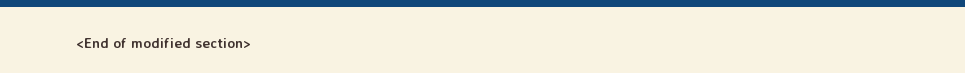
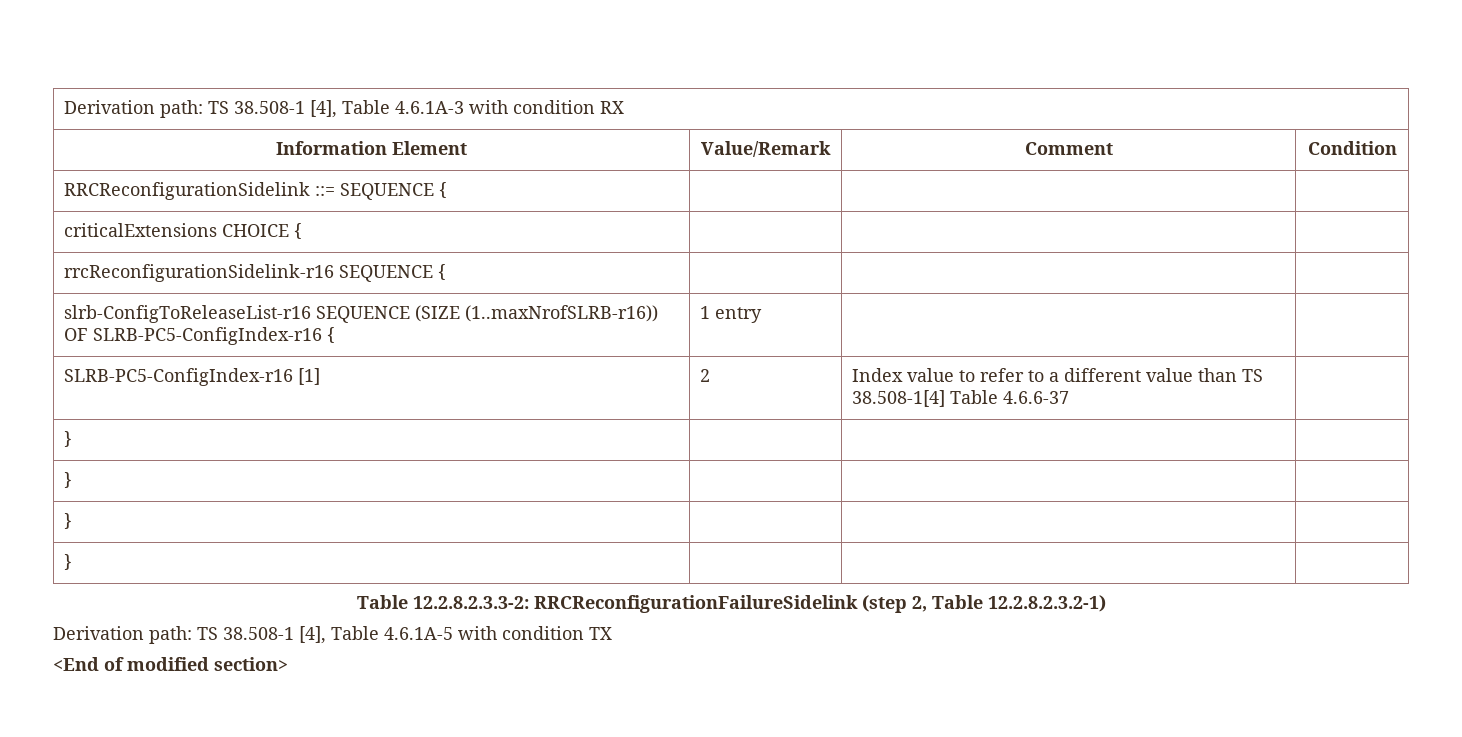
+ Derivation path: TS 38.508-1 [4], Table 4.6.1A-3 with condition RX
+ Information Element | Value/Remark | Comment | Condition
+ RRCReconfigurationSidelink ::= SEQUENCE { | | |
+ criticalExtensions CHOICE { | | |
+ rrcReconfigurationSidelink-r16 SEQUENCE { | | |
+ slrb-ConfigToReleaseList-r16 SEQUENCE (SIZE (1..maxNrofSLRB-r16)) OF SLRB-PC5-ConfigIndex-r16 { | 1 entry | |
+ SLRB-PC5-ConfigIndex-r16 [1] | 2 | Index value to refer to a different value than TS 38.508-1[4] Table 4.6.6-37 |
+ } | | |
+ } | | |
+ } | | |
+ } | | |
+ Table 12.2.8.2.3.3-2: RRCReconfigurationFailureSidelink (step 2, Table 12.2.8.2.3.2-1)
+ Derivation path: TS 38.508-1 [4], Table 4.6.1A-5 with condition TX

